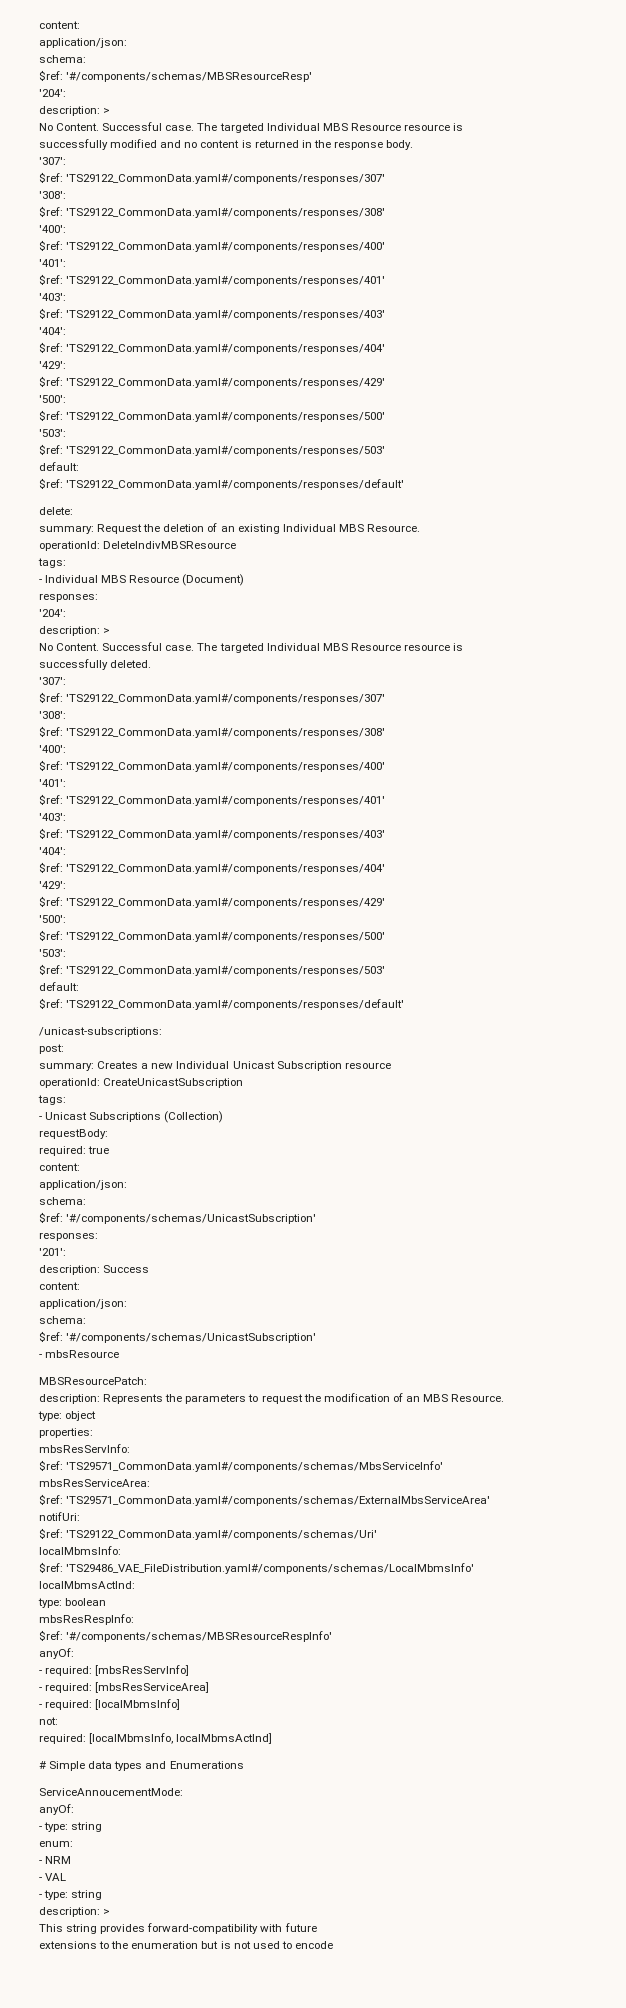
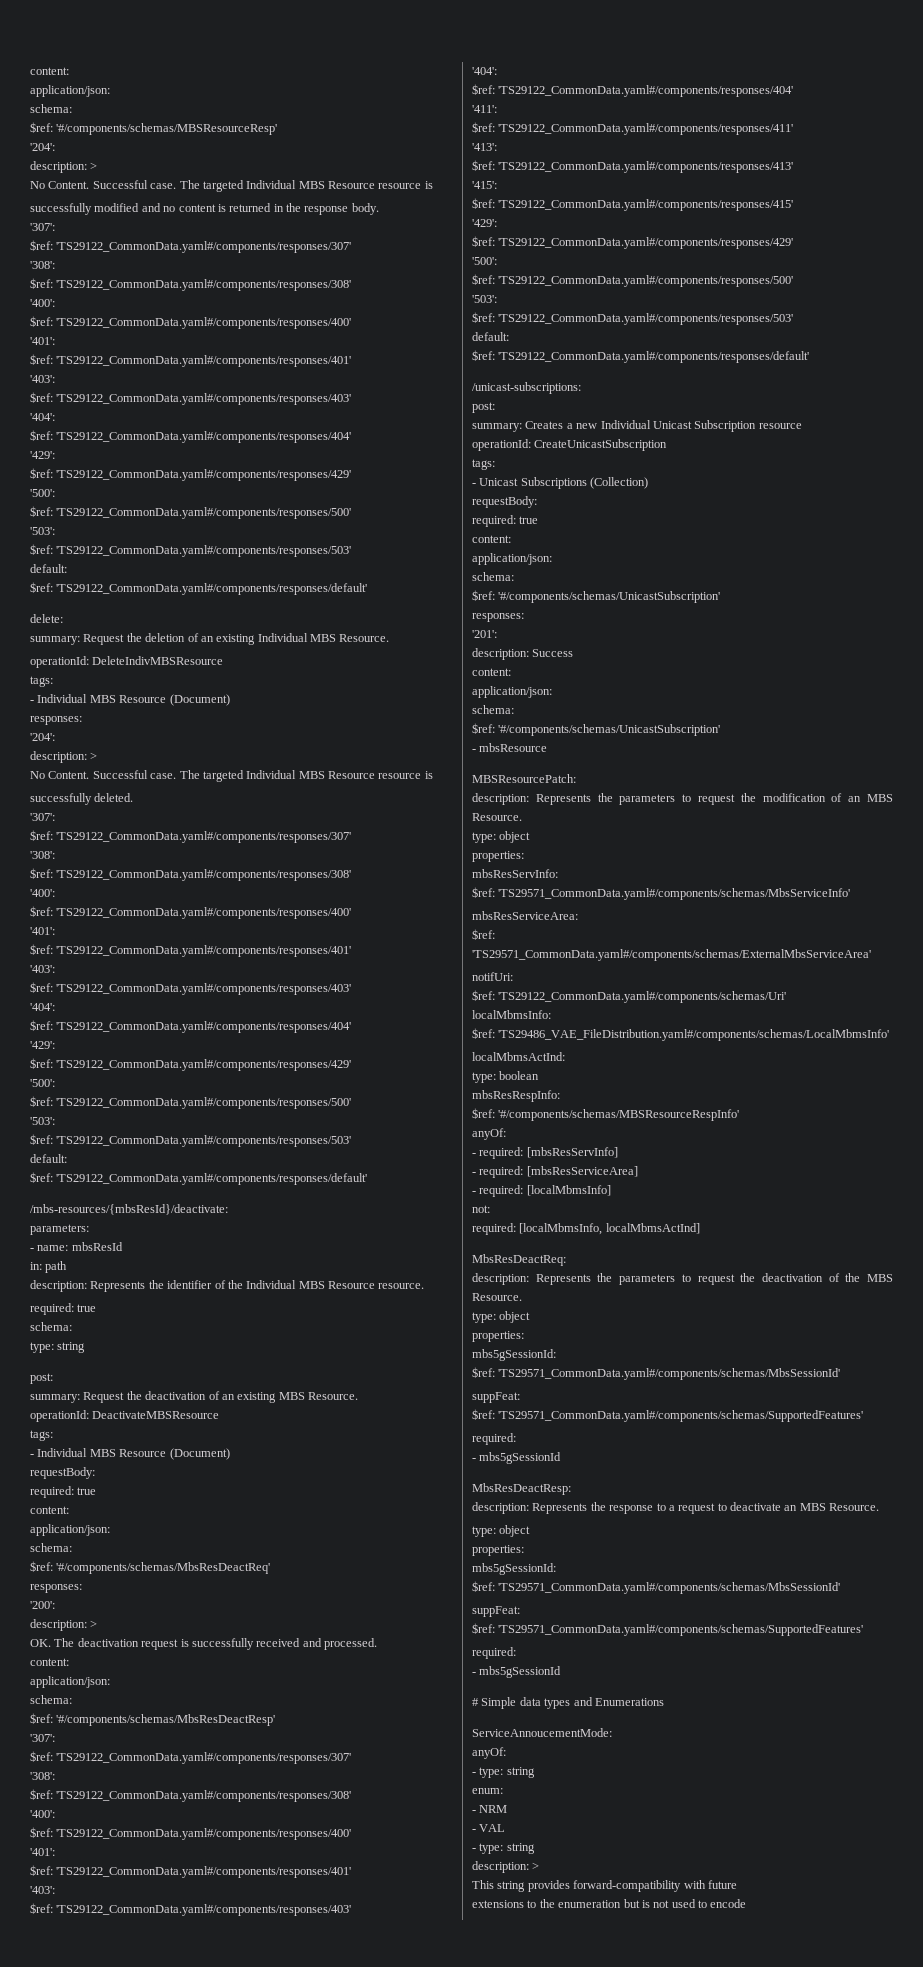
+ /mbs-resources/{mbsResId}/deactivate:
+ parameters:
+ - name: mbsResId
+ in: path
+ description: Represents the identifier of the Individual MBS Resource resource.
+ required: true
+ schema:
+ type: string
+ post:
+ summary: Request the deactivation of an existing MBS Resource.
+ operationId: DeactivateMBSResource
+ tags:
+ - Individual MBS Resource (Document)
+ requestBody:
+ required: true
+ content:
+ application/json:
+ schema:
+ $ref: '#/components/schemas/MbsResDeactReq'
+ responses:
+ '200':
+ description: >
+ OK. The deactivation request is successfully received and processed.
+ content:
+ application/json:
+ schema:
+ $ref: '#/components/schemas/MbsResDeactResp'
+ '307':
+ $ref: 'TS29122_CommonData.yaml#/components/responses/307'
+ '308':
+ $ref: 'TS29122_CommonData.yaml#/components/responses/308'
+ '400':
+ $ref: 'TS29122_CommonData.yaml#/components/responses/400'
+ '401':
+ $ref: 'TS29122_CommonData.yaml#/components/responses/401'
+ '403':
+ $ref: 'TS29122_CommonData.yaml#/components/responses/403'
+ '404':
+ $ref: 'TS29122_CommonData.yaml#/components/responses/404'
+ '411':
+ $ref: 'TS29122_CommonData.yaml#/components/responses/411'
+ '413':
+ $ref: 'TS29122_CommonData.yaml#/components/responses/413'
+ '415':
+ $ref: 'TS29122_CommonData.yaml#/components/responses/415'
+ '429':
+ $ref: 'TS29122_CommonData.yaml#/components/responses/429'
+ '500':
+ $ref: 'TS29122_CommonData.yaml#/components/responses/500'
+ '503':
+ $ref: 'TS29122_CommonData.yaml#/components/responses/503'
+ default:
+ $ref: 'TS29122_CommonData.yaml#/components/responses/default'
+ MbsResDeactReq:
+ description: Represents the parameters to request the deactivation of the MBS Resource.
+ type: object
+ properties:
+ mbs5gSessionId:
+ $ref: 'TS29571_CommonData.yaml#/components/schemas/MbsSessionId'
+ suppFeat:
+ $ref: 'TS29571_CommonData.yaml#/components/schemas/SupportedFeatures'
+ required:
+ - mbs5gSessionId
+ MbsResDeactResp:
+ description: Represents the response to a request to deactivate an MBS Resource.
+ type: object
+ properties:
+ mbs5gSessionId:
+ $ref: 'TS29571_CommonData.yaml#/components/schemas/MbsSessionId'
+ suppFeat:
+ $ref: 'TS29571_CommonData.yaml#/components/schemas/SupportedFeatures'
+ required:
+ - mbs5gSessionId

